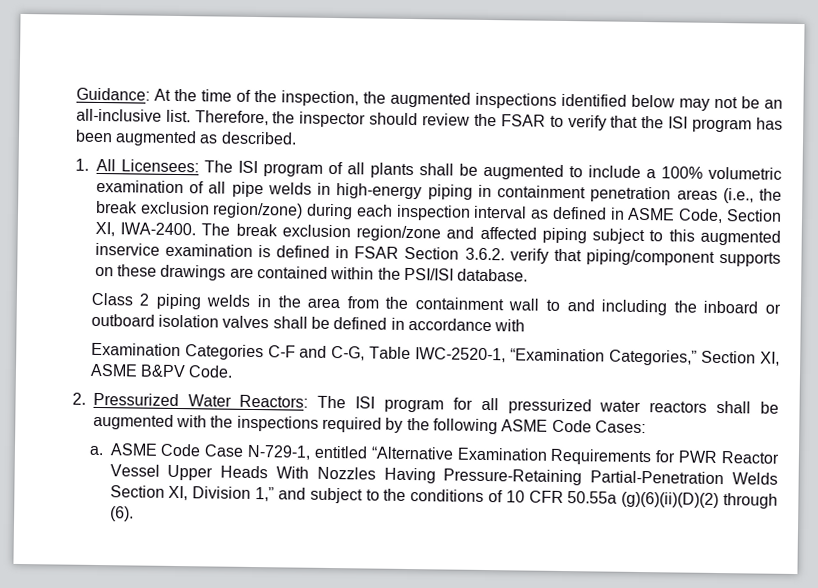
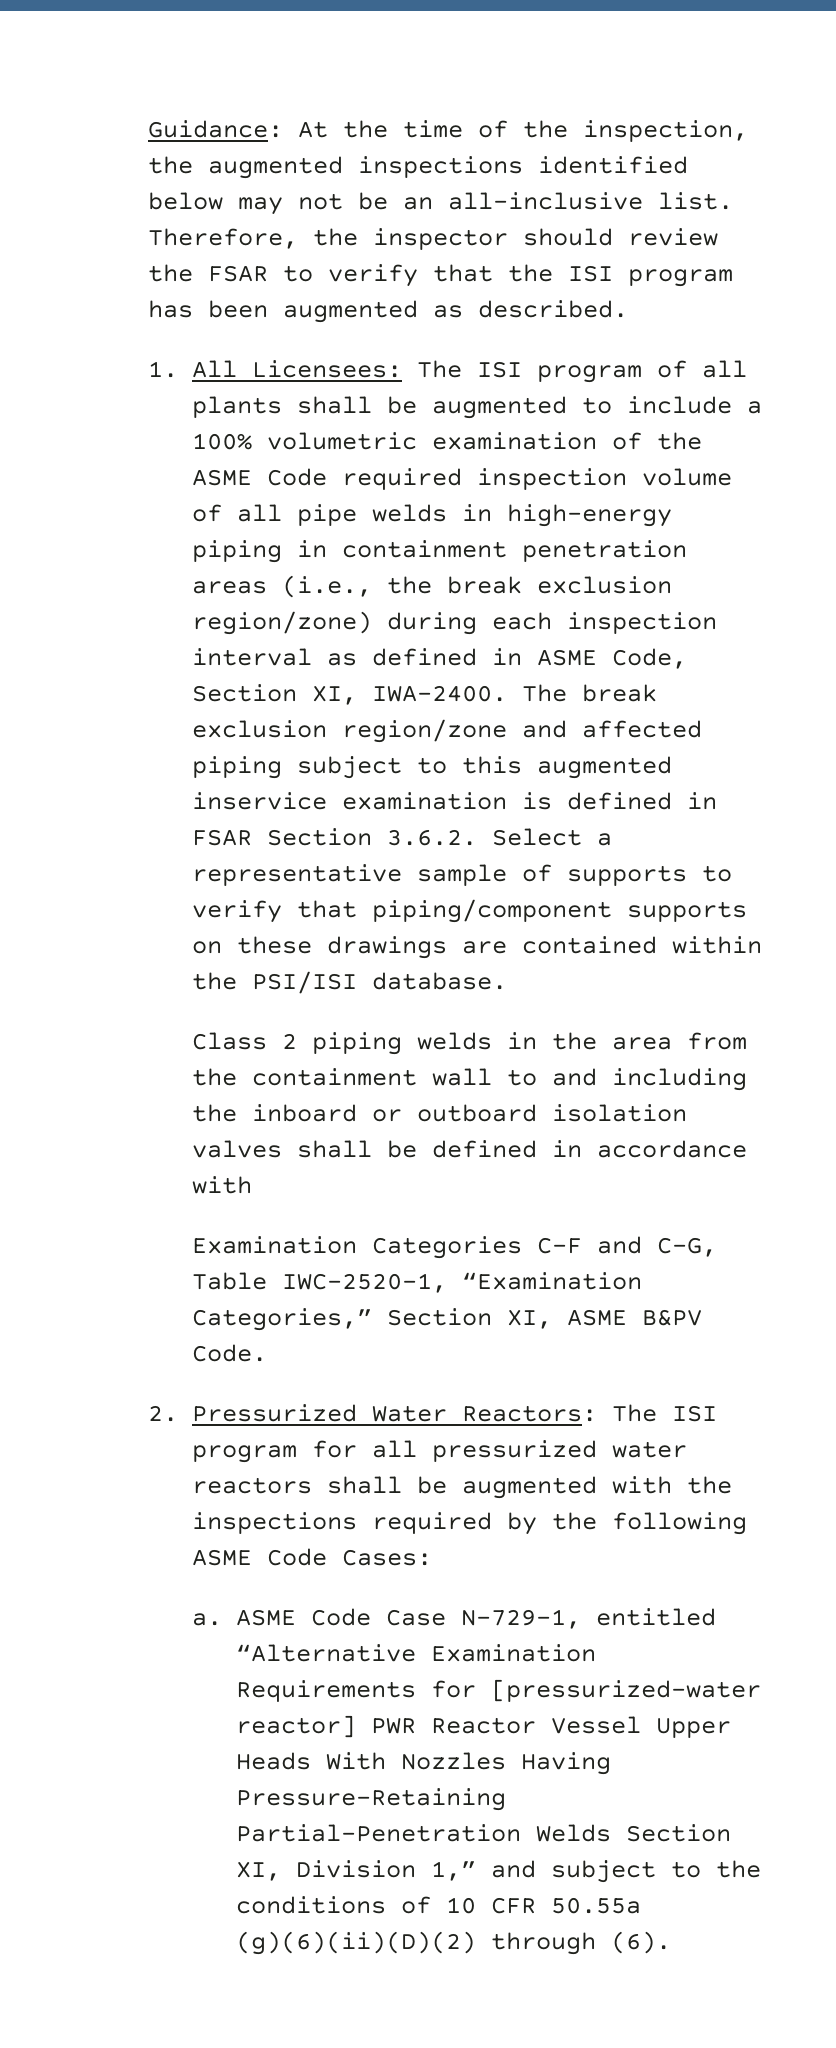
- 1. All Licensees: The ISI program of all plants shall be augmented to include a 100% volumetric examination of all pipe welds in high-energy piping in containment penetration areas (i.e., the break exclusion region/zone) during each inspection interval as defined in ASME Code, Section XI, IWA-2400.
+ 1. All Licensees: The ISI program of all plants shall be augmented to include a 100% volumetric examination of the ASME Code required inspection volume of all pipe welds in high-energy piping in containment penetration areas (i.e., the break exclusion region/zone) during each inspection interval as defined in ASME Code, Section XI, IWA-2400.
- The break exclusion region/zone and affected piping subject to this augmented inservice examination is defined in FSAR Section 3.6.2. verify that piping/component supports on these drawings are contained within the PSI/ISI database.
+ The break exclusion region/zone and affected piping subject to this augmented inservice examination is defined in FSAR Section 3.6.2. Select a representative sample of supports to verify that piping/component supports on these drawings are contained within the PSI/ISI database.
- ASME Code Case N-729-1, entitled “Alternative Examination Requirements for PWR Reactor Vessel Upper Heads With Nozzles Having Pressure-Retaining Partial-Penetration Welds Section XI, Division 1,” and subject to the conditions of 10 CFR 50.55a (g)(6)(ii)(D)(2) through (6).
+ ASME Code Case N-729-1, entitled “Alternative Examination Requirements for [pressurized-water reactor] PWR Reactor Vessel Upper Heads With Nozzles Having Pressure-Retaining Partial-Penetration Welds Section XI, Division 1,” and subject to the conditions of 10 CFR 50.55a (g)(6)(ii)(D)(2) through (6).

